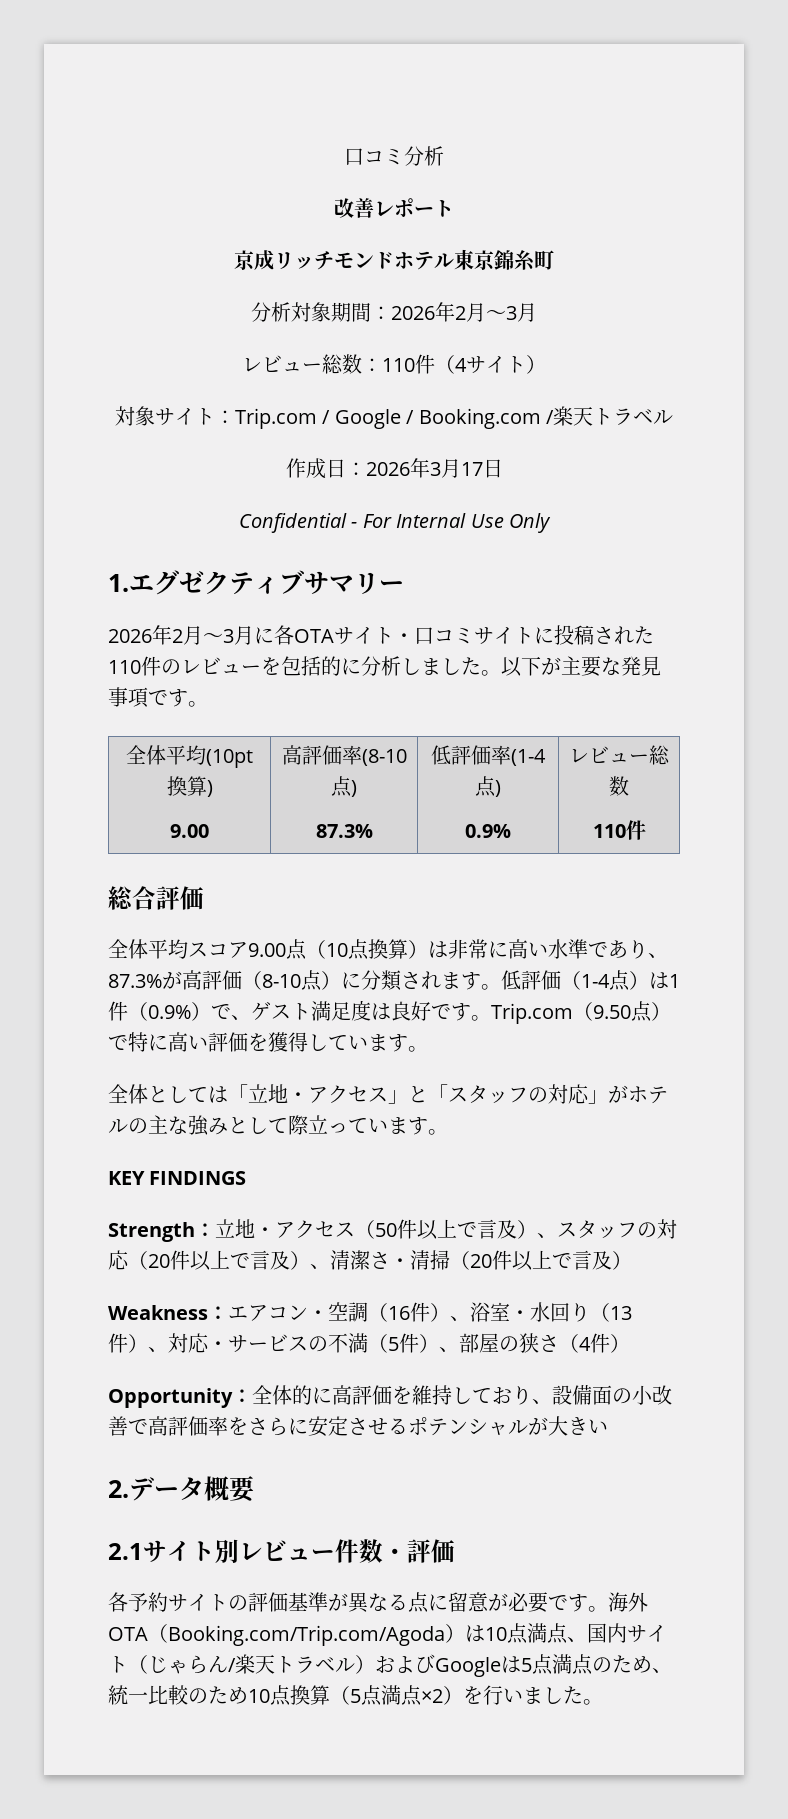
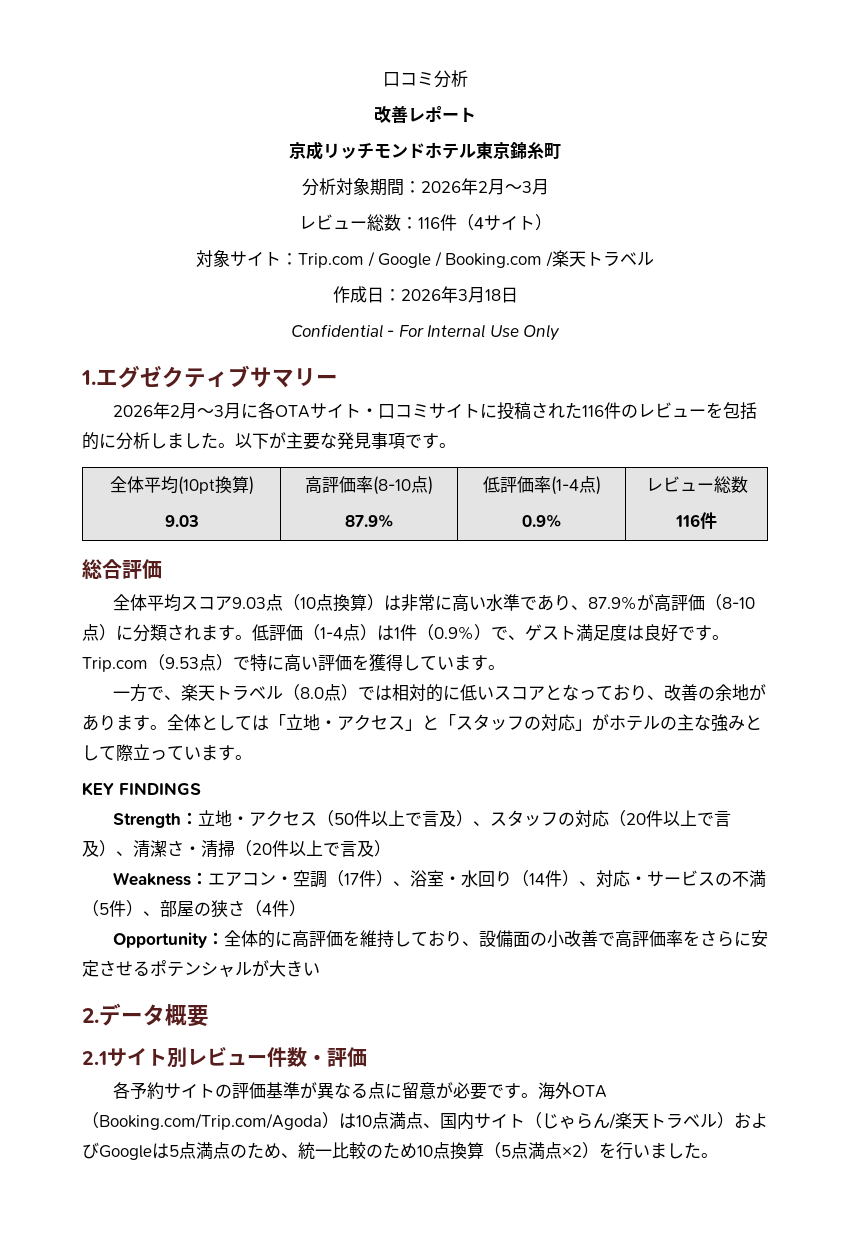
- レビュー総数：110件（4サイト）
+ レビュー総数：116件（4サイト）
- 作成日：2026年3月17日
+ 作成日：2026年3月18日
- 2026年2月〜3月に各OTAサイト・口コミサイトに投稿された110件のレビューを包括的に分析しました。
+ 2026年2月〜3月に各OTAサイト・口コミサイトに投稿された116件のレビューを包括的に分析しました。
  全体平均(10pt換算)
- 9.00 | 高評価率(8-10点)
- 87.3% | 低評価率(1-4点)
+ 9.03 | 高評価率(8-10点)
+ 87.9% | 低評価率(1-4点)
  0.9% | レビュー総数
- 110件
+ 116件
- 全体平均スコア9.00点（10点換算）は非常に高い水準であり、87.3%が高評価（8-10点）に分類されます。
+ 全体平均スコア9.03点（10点換算）は非常に高い水準であり、87.9%が高評価（8-10点）に分類されます。
- Trip.com（9.50点）で特に高い評価を獲得しています。
+ Trip.com（9.53点）で特に高い評価を獲得しています。
+ 一方で、楽天トラベル（8.0点）では相対的に低いスコアとなっており、改善の余地があります。
- Weakness：エアコン・空調（16件）、浴室・水回り（13件）、対応・サービスの不満（5件）、部屋の狭さ（4件）
+ Weakness：エアコン・空調（17件）、浴室・水回り（14件）、対応・サービスの不満（5件）、部屋の狭さ（4件）

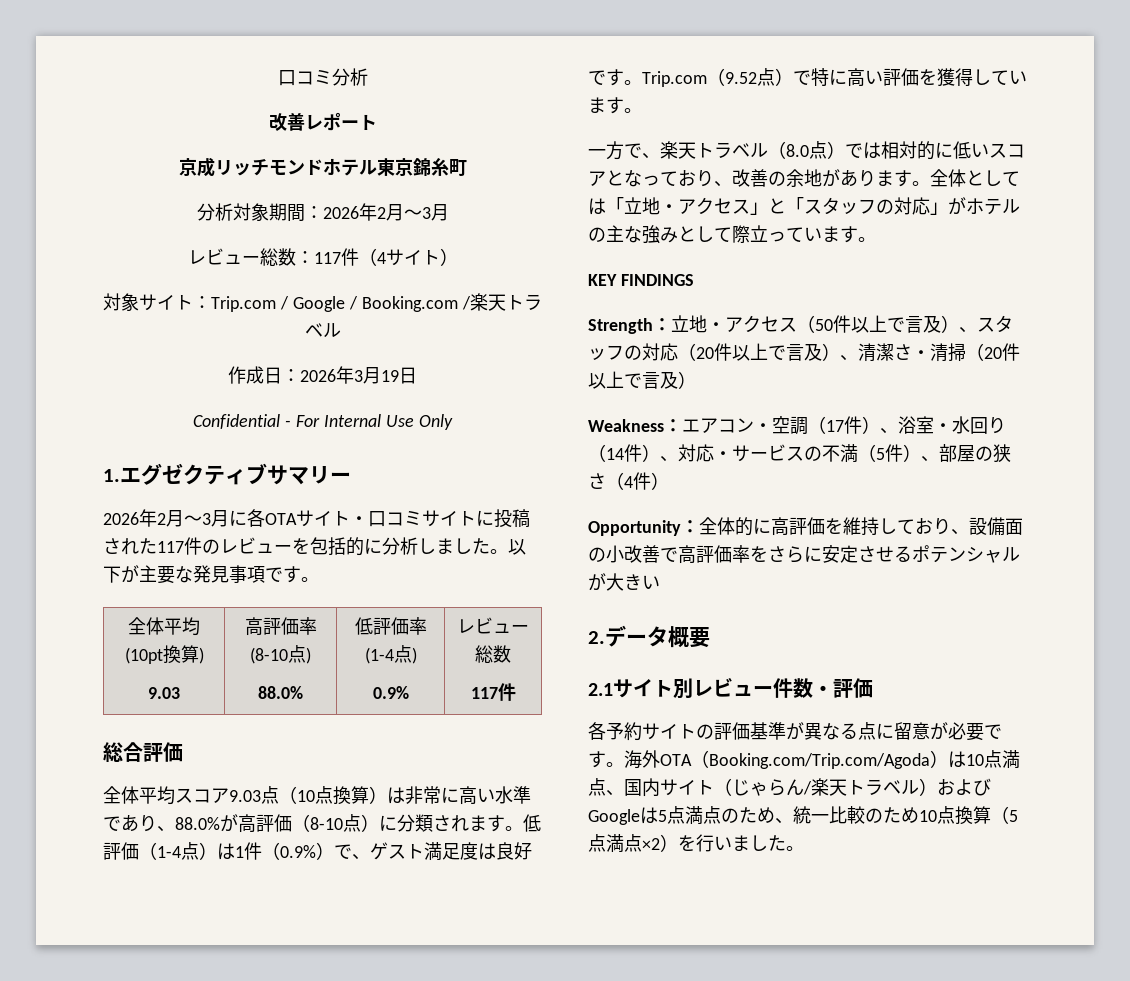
- レビュー総数：116件（4サイト）
+ レビュー総数：117件（4サイト）
- 作成日：2026年3月18日
+ 作成日：2026年3月19日
- 2026年2月〜3月に各OTAサイト・口コミサイトに投稿された116件のレビューを包括的に分析しました。
+ 2026年2月〜3月に各OTAサイト・口コミサイトに投稿された117件のレビューを包括的に分析しました。
  全体平均(10pt換算)
  9.03 | 高評価率(8-10点)
- 87.9% | 低評価率(1-4点)
+ 88.0% | 低評価率(1-4点)
  0.9% | レビュー総数
- 116件
+ 117件
- 全体平均スコア9.03点（10点換算）は非常に高い水準であり、87.9%が高評価（8-10点）に分類されます。
+ 全体平均スコア9.03点（10点換算）は非常に高い水準であり、88.0%が高評価（8-10点）に分類されます。
- Trip.com（9.53点）で特に高い評価を獲得しています。
+ Trip.com（9.52点）で特に高い評価を獲得しています。

